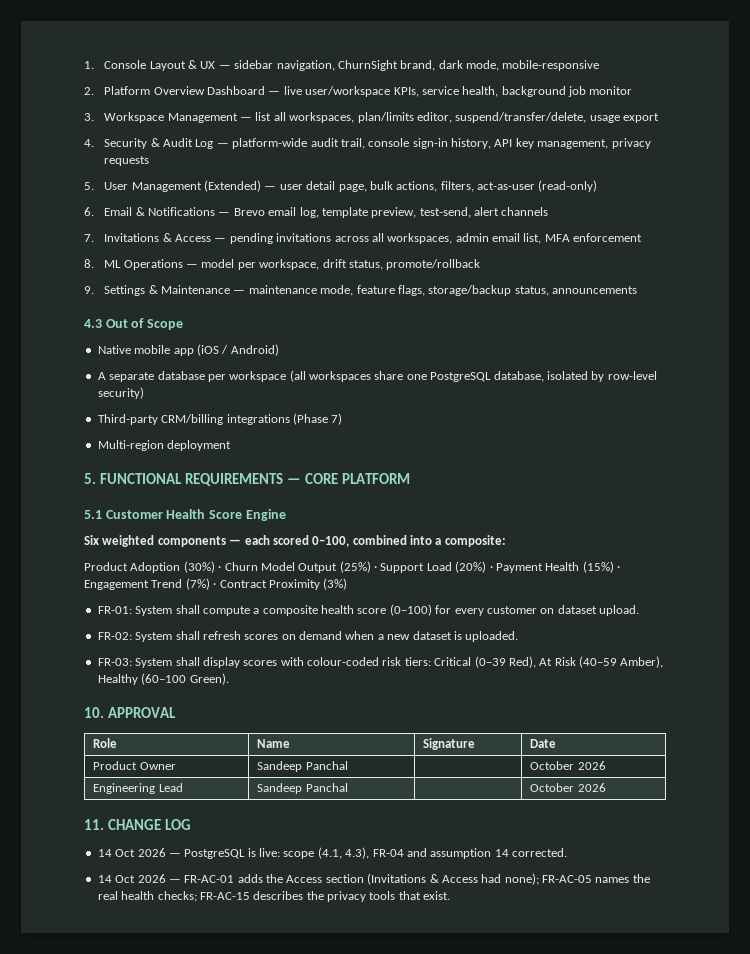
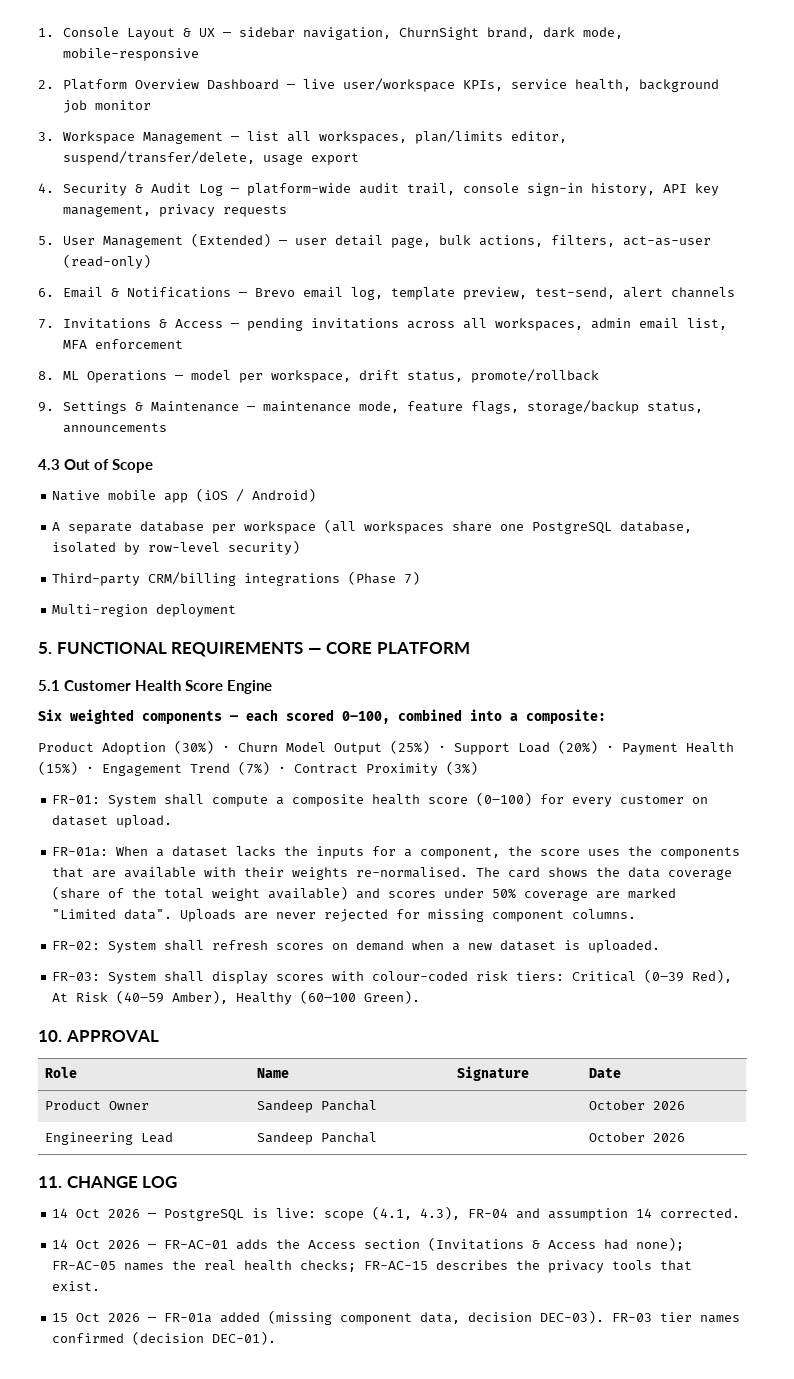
+ FR-01a: When a dataset lacks the inputs for a component, the score uses the components that are available with their weights re-normalised. The card shows the data coverage (share of the total weight available) and scores under 50% coverage are marked "Limited data". Uploads are never rejected for missing component columns.
+ 15 Oct 2026 — FR-01a added (missing component data, decision DEC-03). FR-03 tier names confirmed (decision DEC-01).

